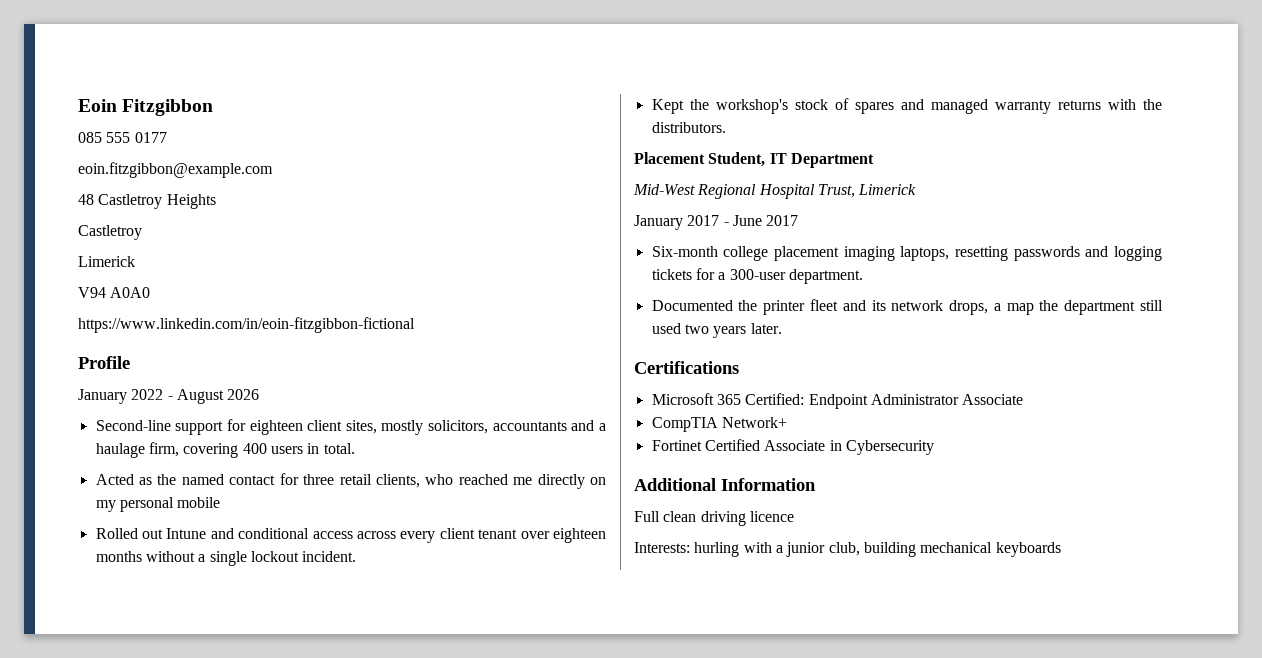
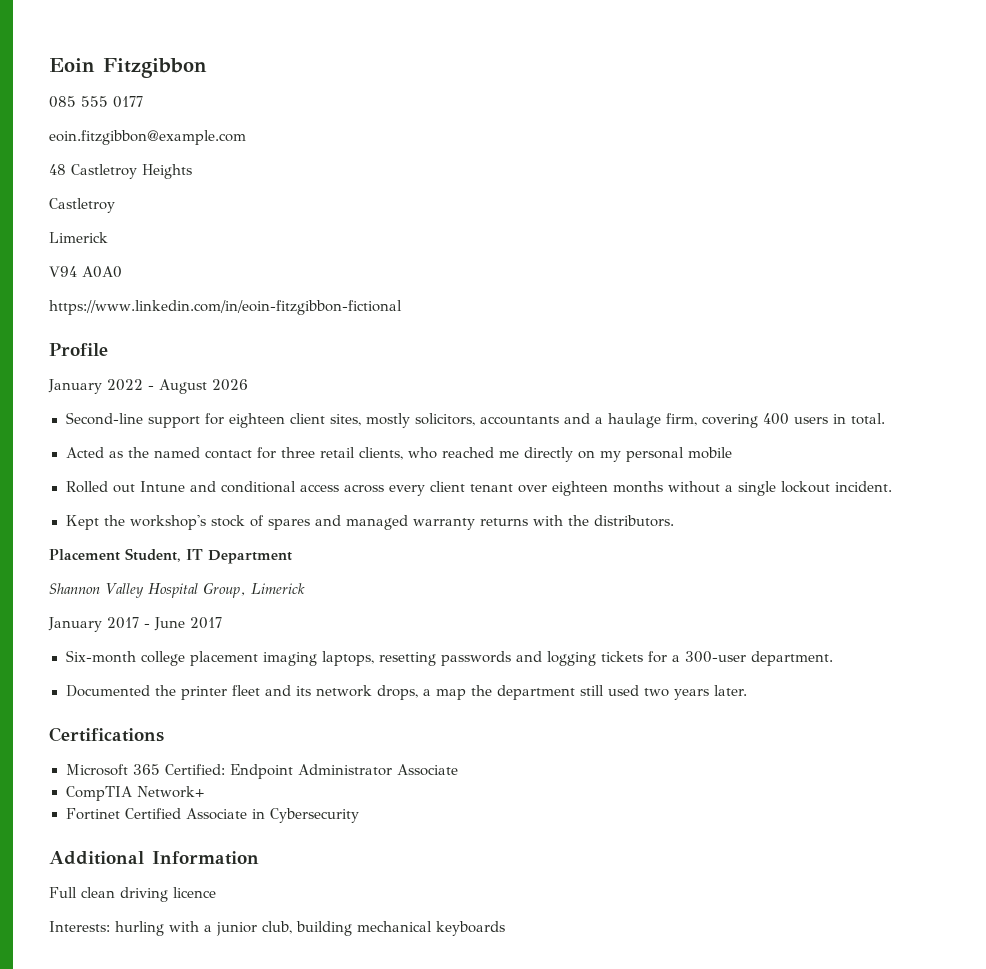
- Mid-West Regional Hospital Trust, Limerick
+ Shannon Valley Hospital Group, Limerick

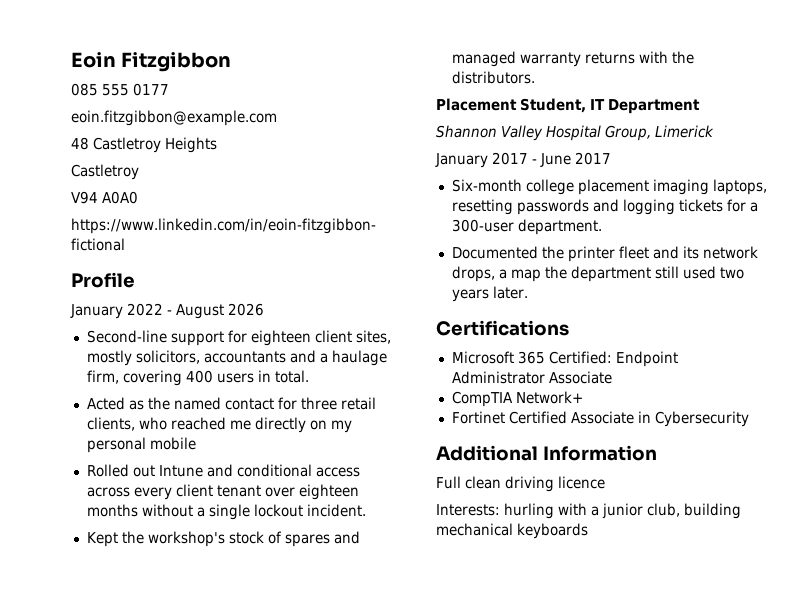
  48 Castletroy Heights
  Castletroy
- Limerick

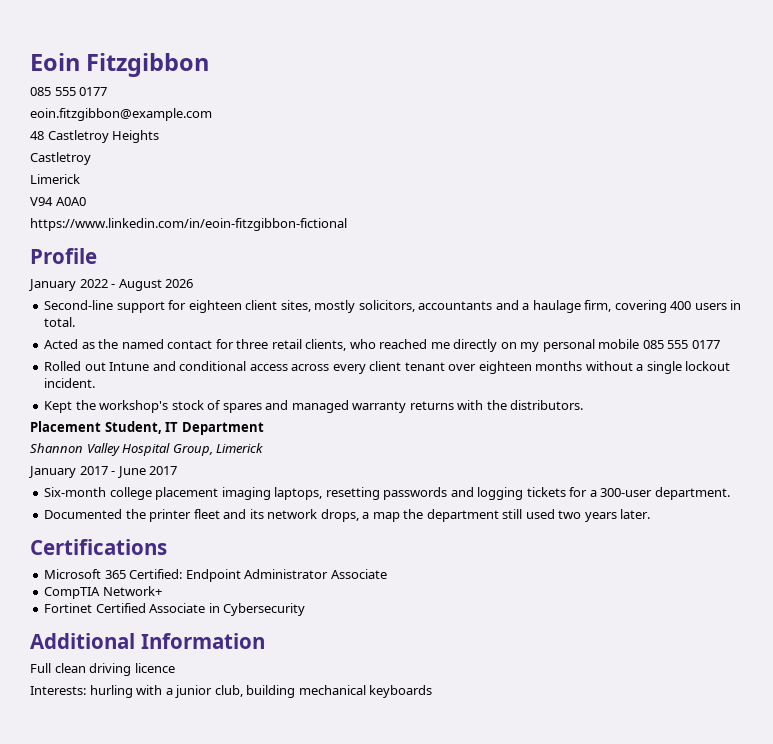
  48 Castletroy Heights
  Castletroy
+ Limerick
- Acted as the named contact for three retail clients, who reached me directly on my personal mobile
+ Acted as the named contact for three retail clients, who reached me directly on my personal mobile 085 555 0177

